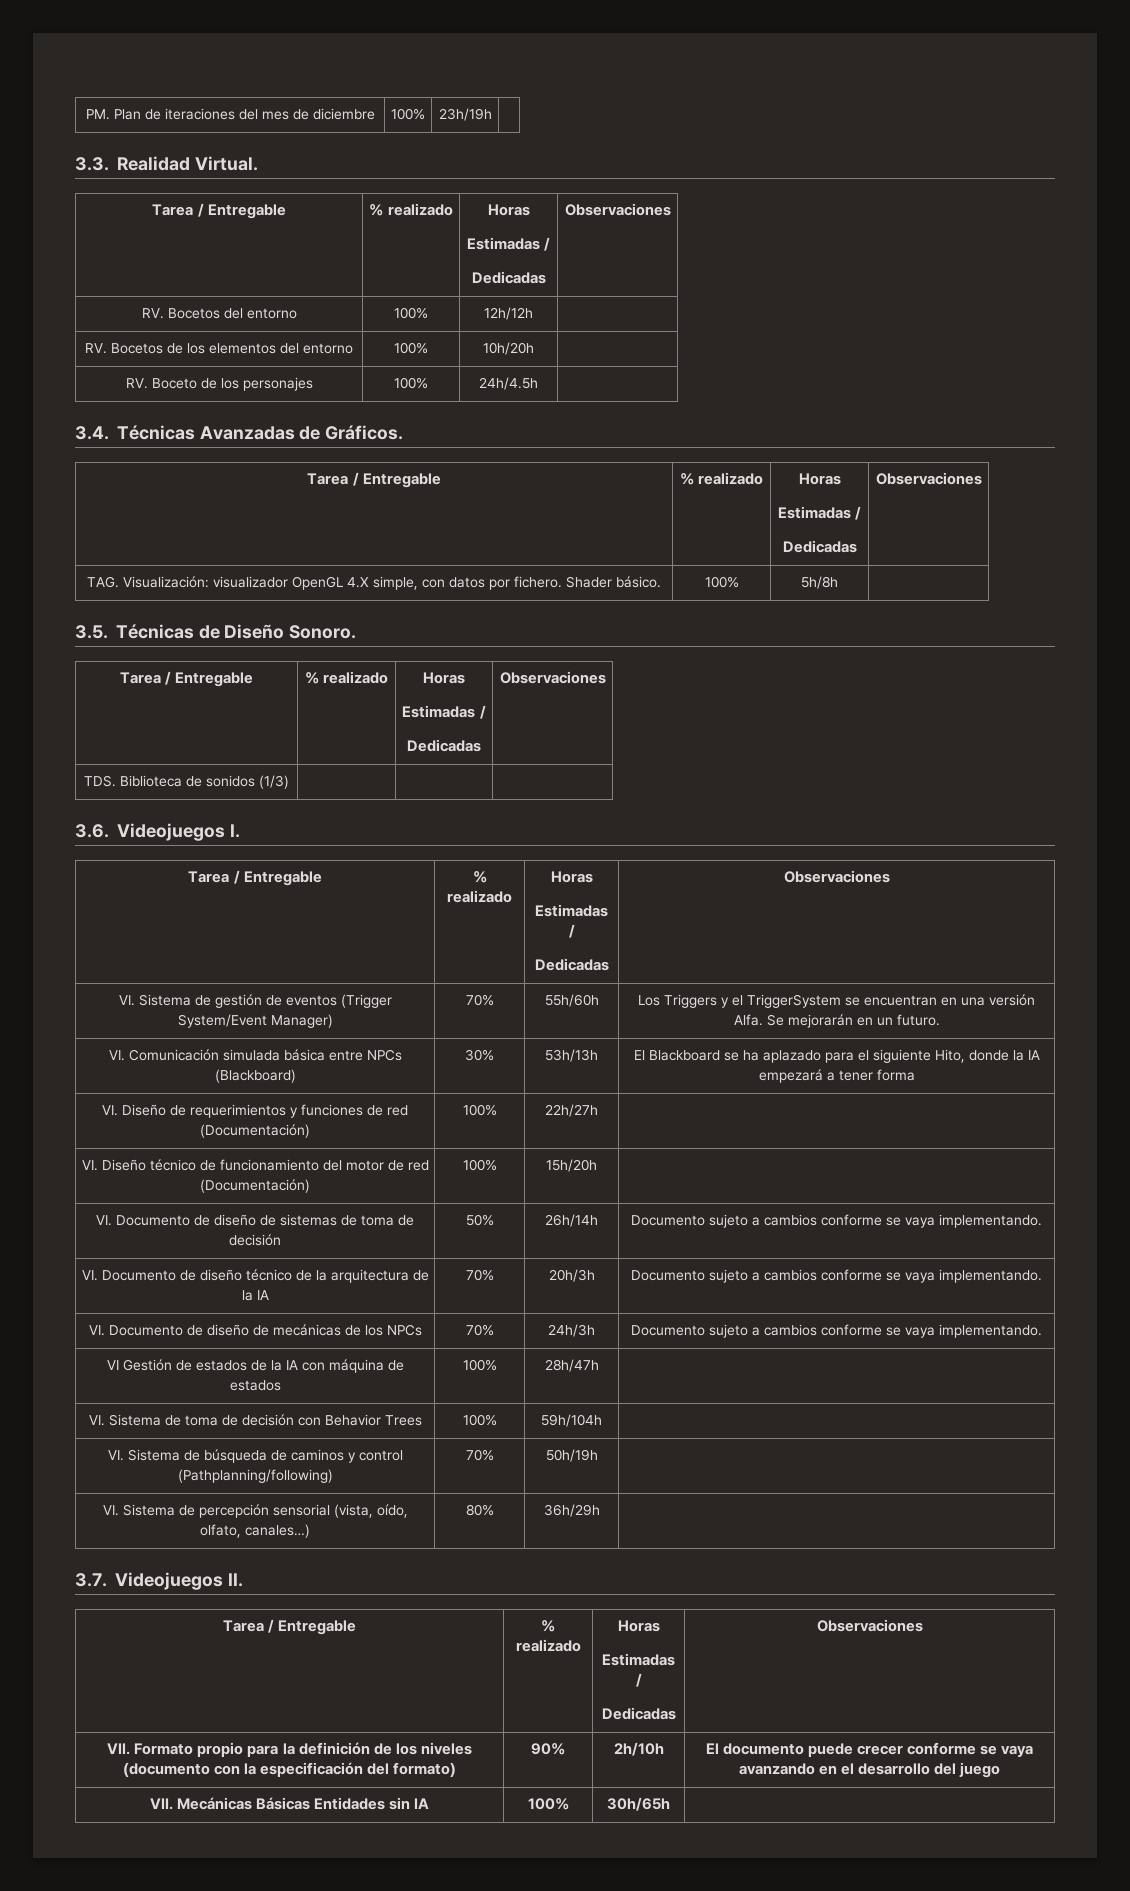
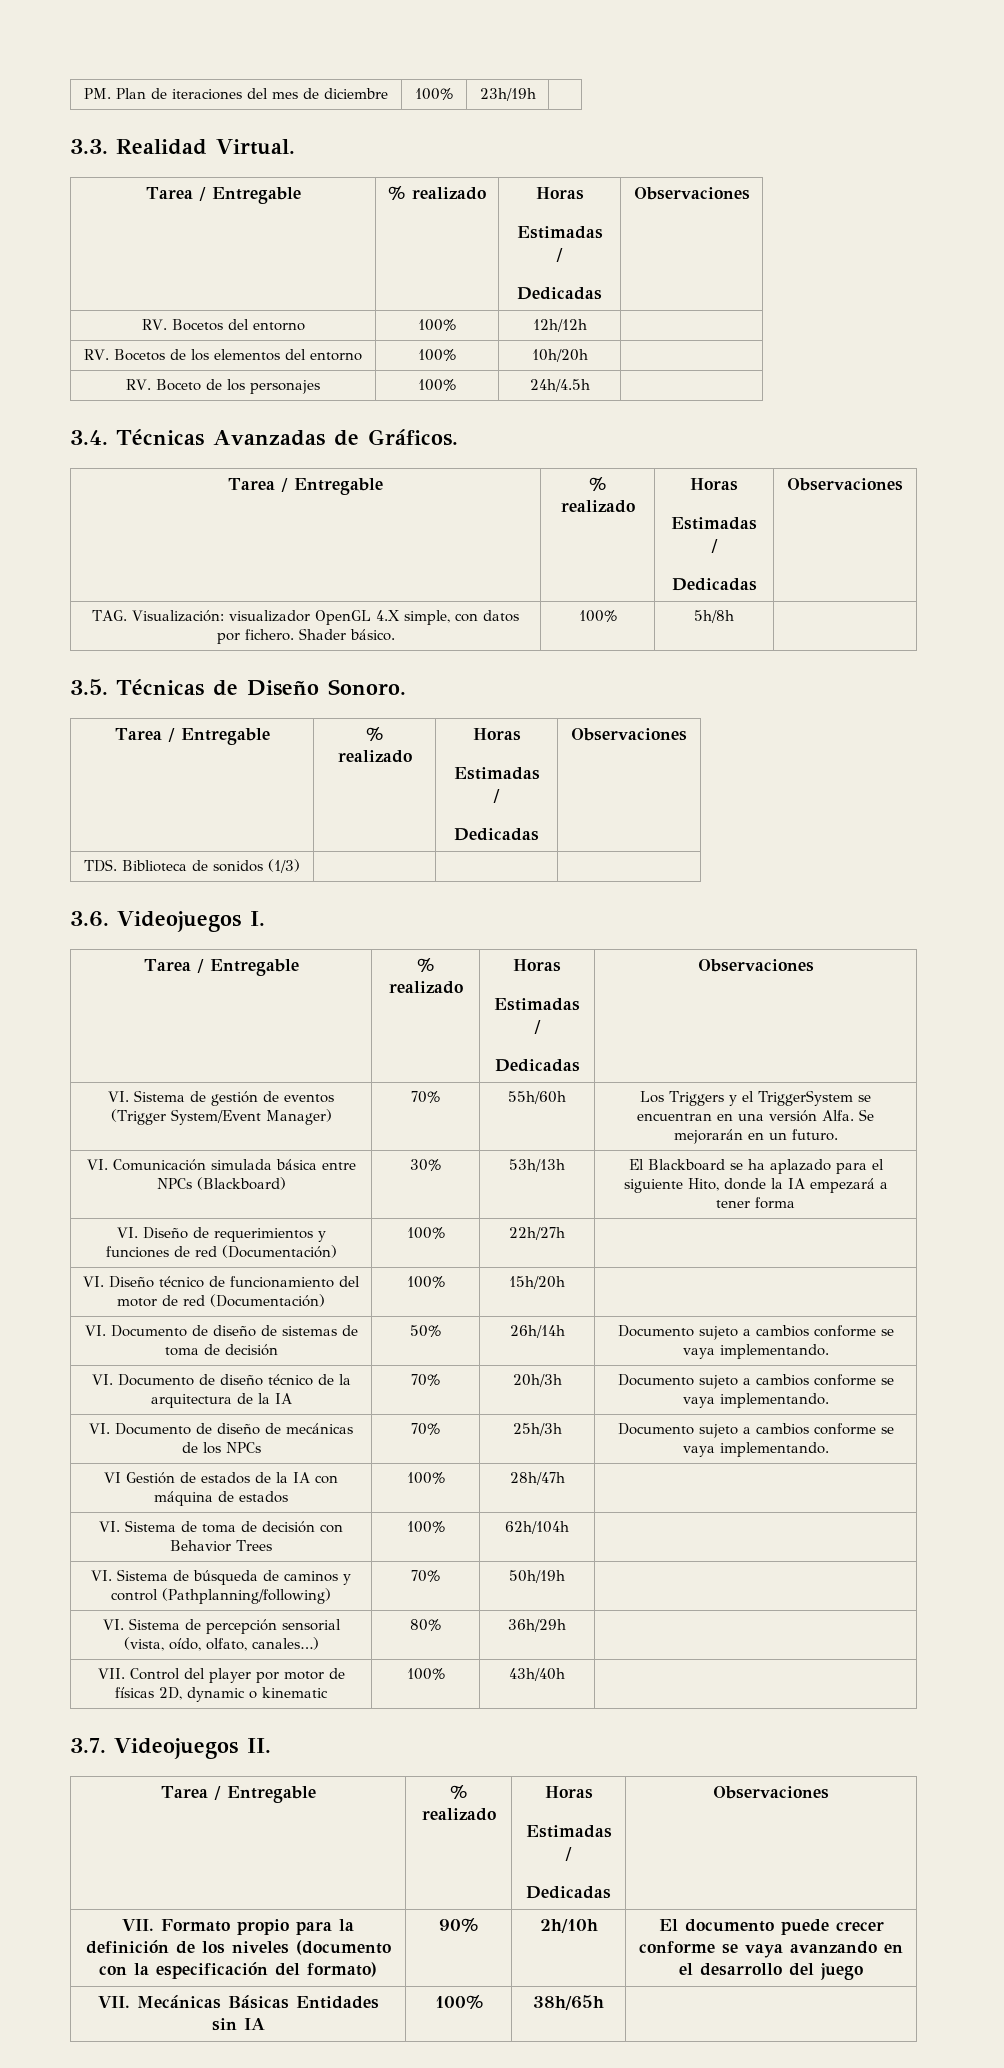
- VI. Documento de diseño de mecánicas de los NPCs | 70% | 24h/3h | Documento sujeto a cambios conforme se vaya implementando.
+ VI. Documento de diseño de mecánicas de los NPCs | 70% | 25h/3h | Documento sujeto a cambios conforme se vaya implementando.
- VI. Sistema de toma de decisión con Behavior Trees | 100% | 59h/104h |
+ VI. Sistema de toma de decisión con Behavior Trees | 100% | 62h/104h |
+ VII. Control del player por motor de físicas 2D, dynamic o kinematic | 100% | 43h/40h |
- VII. Mecánicas Básicas Entidades sin IA | 100% | 30h/65h |
+ VII. Mecánicas Básicas Entidades sin IA | 100% | 38h/65h |

